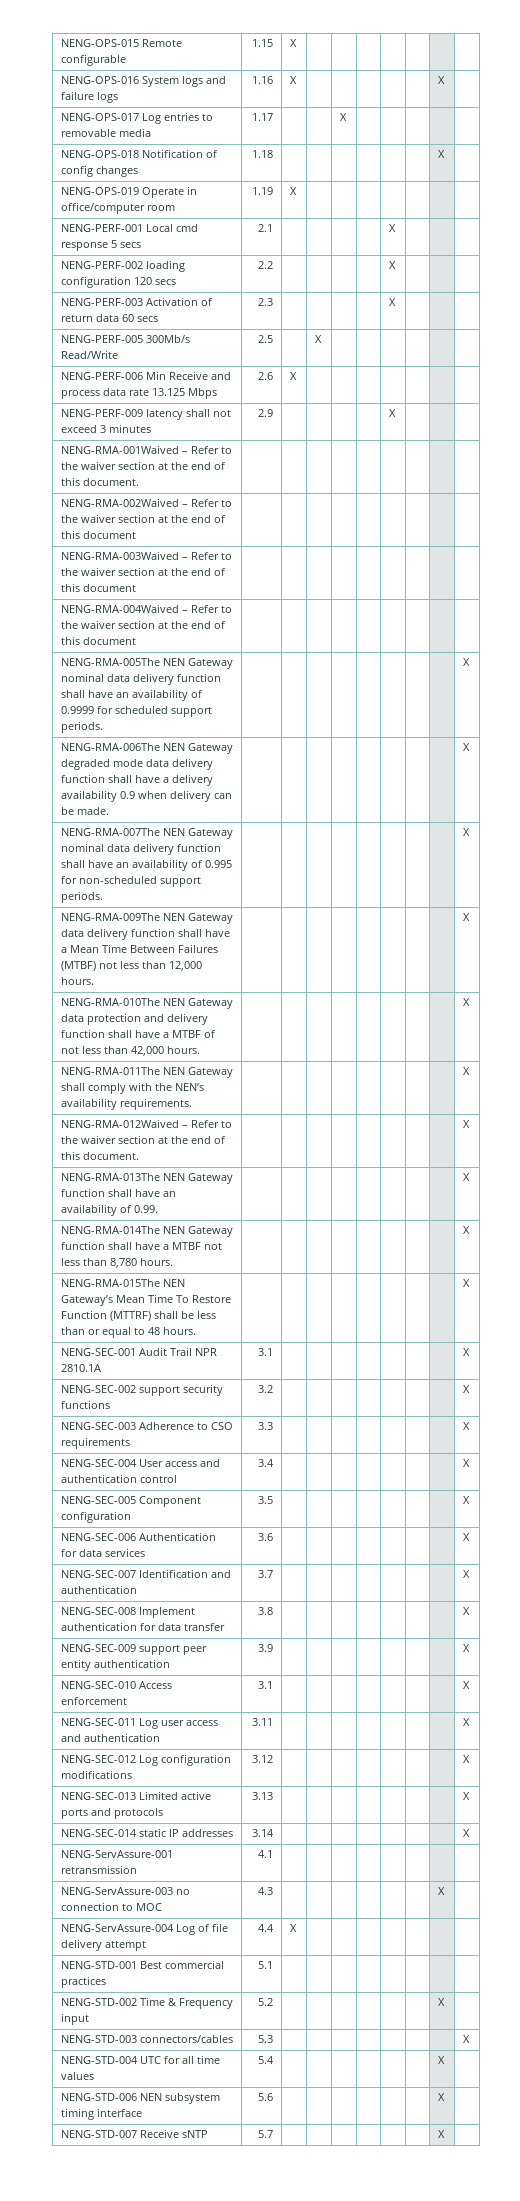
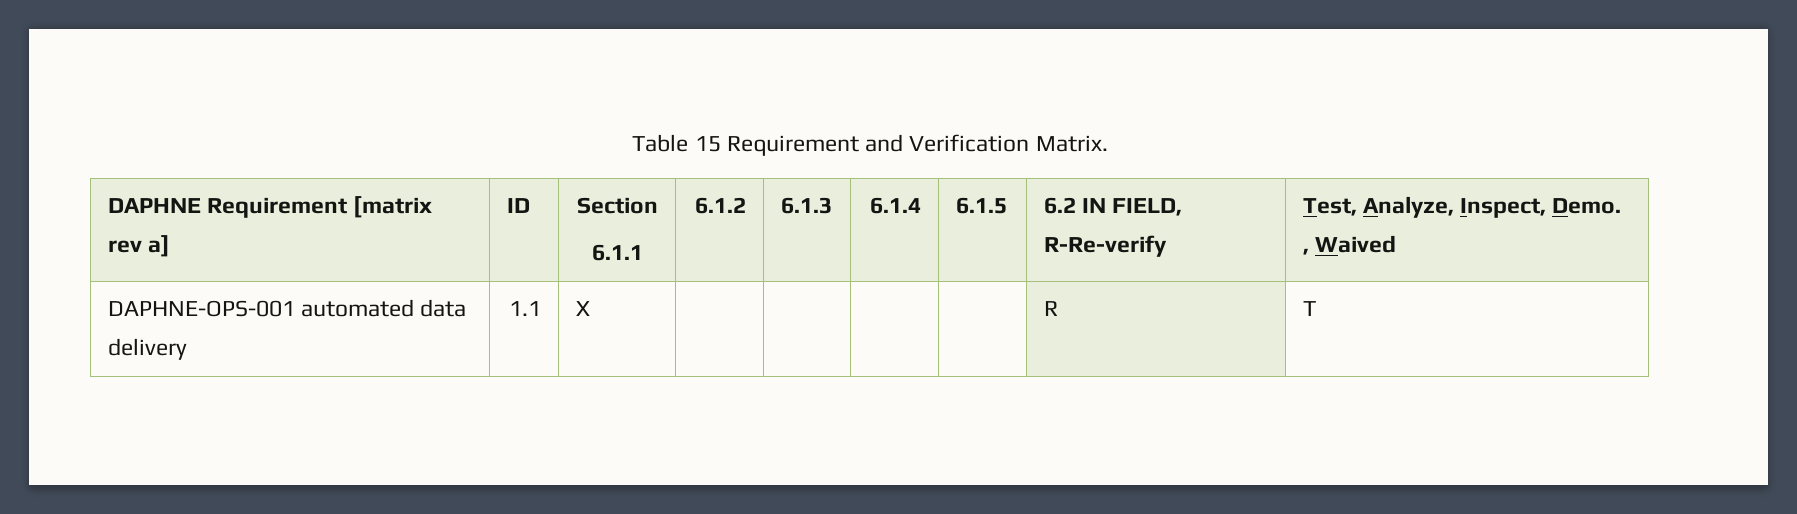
- NENG-OPS-015 Remote configurable | 1.15 | X | | | | | | |
- NENG-OPS-016 System logs and failure logs | 1.16 | X | | | | | | X |
- NENG-OPS-017 Log entries to removable media | 1.17 | | | X | | | | |
- NENG-OPS-018 Notification of config changes | 1.18 | | | | | | | X |
- NENG-OPS-019 Operate in office/computer room | 1.19 | X | | | | | | |
- NENG-PERF-001 Local cmd response 5 secs | 2.1 | | | | | X | | |
- NENG-PERF-002 loading configuration 120 secs | 2.2 | | | | | X | | |
- NENG-PERF-003 Activation of return data 60 secs | 2.3 | | | | | X | | |
- NENG-PERF-005 300Mb/s Read/Write | 2.5 | | X | | | | | |
- NENG-PERF-006 Min Receive and process data rate 13.125 Mbps | 2.6 | X | | | | | | |
- NENG-PERF-009 latency shall not exceed 3 minutes | 2.9 | | | | | X | | |
- NENG-RMA-001Waived – Refer to the waiver section at the end of this document. | | | | | | | | |
- NENG-RMA-002Waived – Refer to the waiver section at the end of this document | | | | | | | | |
- NENG-RMA-003Waived – Refer to the waiver section at the end of this document | | | | | | | | |
- NENG-RMA-004Waived – Refer to the waiver section at the end of this document | | | | | | | | |
- NENG-RMA-005The NEN Gateway nominal data delivery function shall have an availability of 0.9999 for scheduled support periods. | | | | | | | | | X
- NENG-RMA-006The NEN Gateway degraded mode data delivery function shall have a delivery availability 0.9 when delivery can be made. | | | | | | | | | X
- NENG-RMA-007The NEN Gateway nominal data delivery function shall have an availability of 0.995 for non-scheduled support periods. | | | | | | | | | X
- NENG-RMA-009The NEN Gateway data delivery function shall have a Mean Time Between Failures (MTBF) not less than 12,000 hours. | | | | | | | | | X
- NENG-RMA-010The NEN Gateway data protection and delivery function shall have a MTBF of not less than 42,000 hours. | | | | | | | | | X
- NENG-RMA-011The NEN Gateway shall comply with the NEN’s availability requirements. | | | | | | | | | X
- NENG-RMA-012Waived – Refer to the waiver section at the end of this document. | | | | | | | | | X
- NENG-RMA-013The NEN Gateway function shall have an availability of 0.99. | | | | | | | | | X
- NENG-RMA-014The NEN Gateway function shall have a MTBF not less than 8,780 hours. | | | | | | | | | X
- NENG-RMA-015The NEN Gateway’s Mean Time To Restore Function (MTTRF) shall be less than or equal to 48 hours. | | | | | | | | | X
- NENG-SEC-001 Audit Trail NPR 2810.1A | 3.1 | | | | | | | | X
- NENG-SEC-002 support security functions | 3.2 | | | | | | | | X
- NENG-SEC-003 Adherence to CSO requirements | 3.3 | | | | | | | | X
- NENG-SEC-004 User access and authentication control | 3.4 | | | | | | | | X
- NENG-SEC-005 Component configuration | 3.5 | | | | | | | | X
- NENG-SEC-006 Authentication for data services | 3.6 | | | | | | | | X
- NENG-SEC-007 Identification and authentication | 3.7 | | | | | | | | X
- NENG-SEC-008 Implement authentication for data transfer | 3.8 | | | | | | | | X
- NENG-SEC-009 support peer entity authentication | 3.9 | | | | | | | | X
- NENG-SEC-010 Access enforcement | 3.1 | | | | | | | | X
- NENG-SEC-011 Log user access and authentication | 3.11 | | | | | | | | X
- NENG-SEC-012 Log configuration modifications | 3.12 | | | | | | | | X
- NENG-SEC-013 Limited active ports and protocols | 3.13 | | | | | | | | X
- NENG-SEC-014 static IP addresses | 3.14 | | | | | | | | X
- NENG-ServAssure-001 retransmission | 4.1 | | | | | | | |
- NENG-ServAssure-003 no connection to MOC | 4.3 | | | | | | | X |
- NENG-ServAssure-004 Log of file delivery attempt | 4.4 | X | | | | | | |
- NENG-STD-001 Best commercial practices | 5.1 | | | | | | | |
- NENG-STD-002 Time & Frequency input | 5.2 | | | | | | | X |
- NENG-STD-003 connectors/cables | 5.3 | | | | | | | | X
- NENG-STD-004 UTC for all time values | 5.4 | | | | | | | X |
- NENG-STD-006 NEN subsystem timing interface | 5.6 | | | | | | | X |
- NENG-STD-007 Receive sNTP | 5.7 | | | | | | | X |
+ Table 15 Requirement and Verification Matrix.
+ DAPHNE Requirement [matrix rev a] | ID | Section
+ 6.1.1 | 6.1.2 | 6.1.3 | 6.1.4 | 6.1.5 | 6.2 IN FIELD, R-Re-verify | Test, Analyze, Inspect, Demo. , Waived
+ DAPHNE-OPS-001 automated data delivery | 1.1 | X | | | | | R | T

